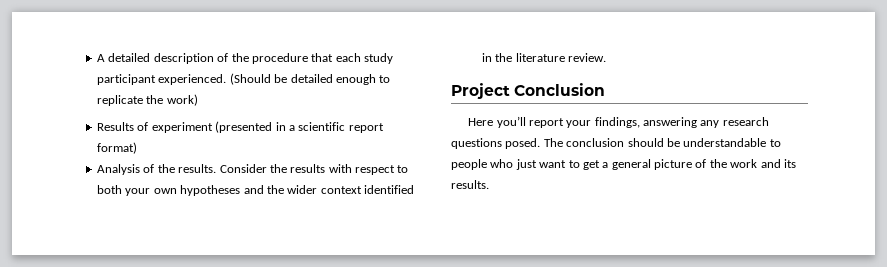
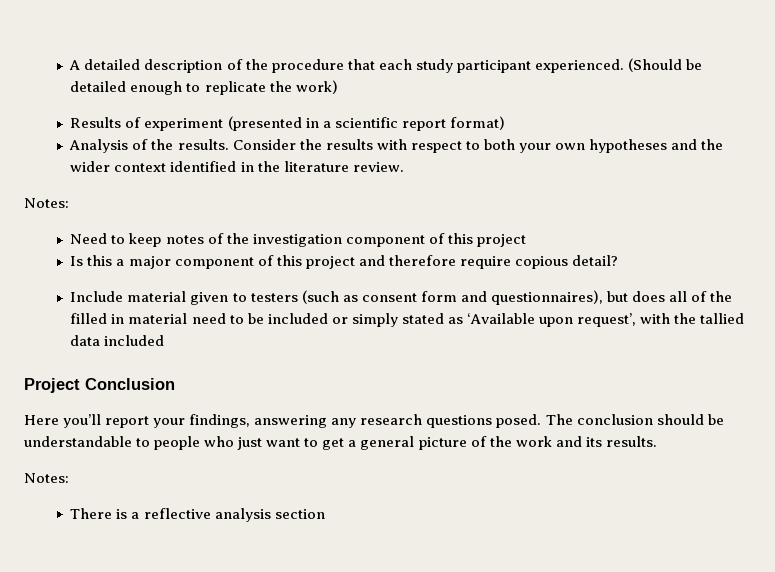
  Consider the results with respect to both your own hypotheses and the wider context identified in the literature review.
+ Notes:
+ Need to keep notes of the investigation component of this project
+ Is this a major component of this project and therefore require copious detail?
+ Include material given to testers (such as consent form and questionnaires), but does all of the filled in material need to be included or simply stated as ‘Available upon request’, with the tallied data included
  The conclusion should be understandable to people who just want to get a general picture of the work and its results.
+ Notes:
+ There is a reflective analysis section

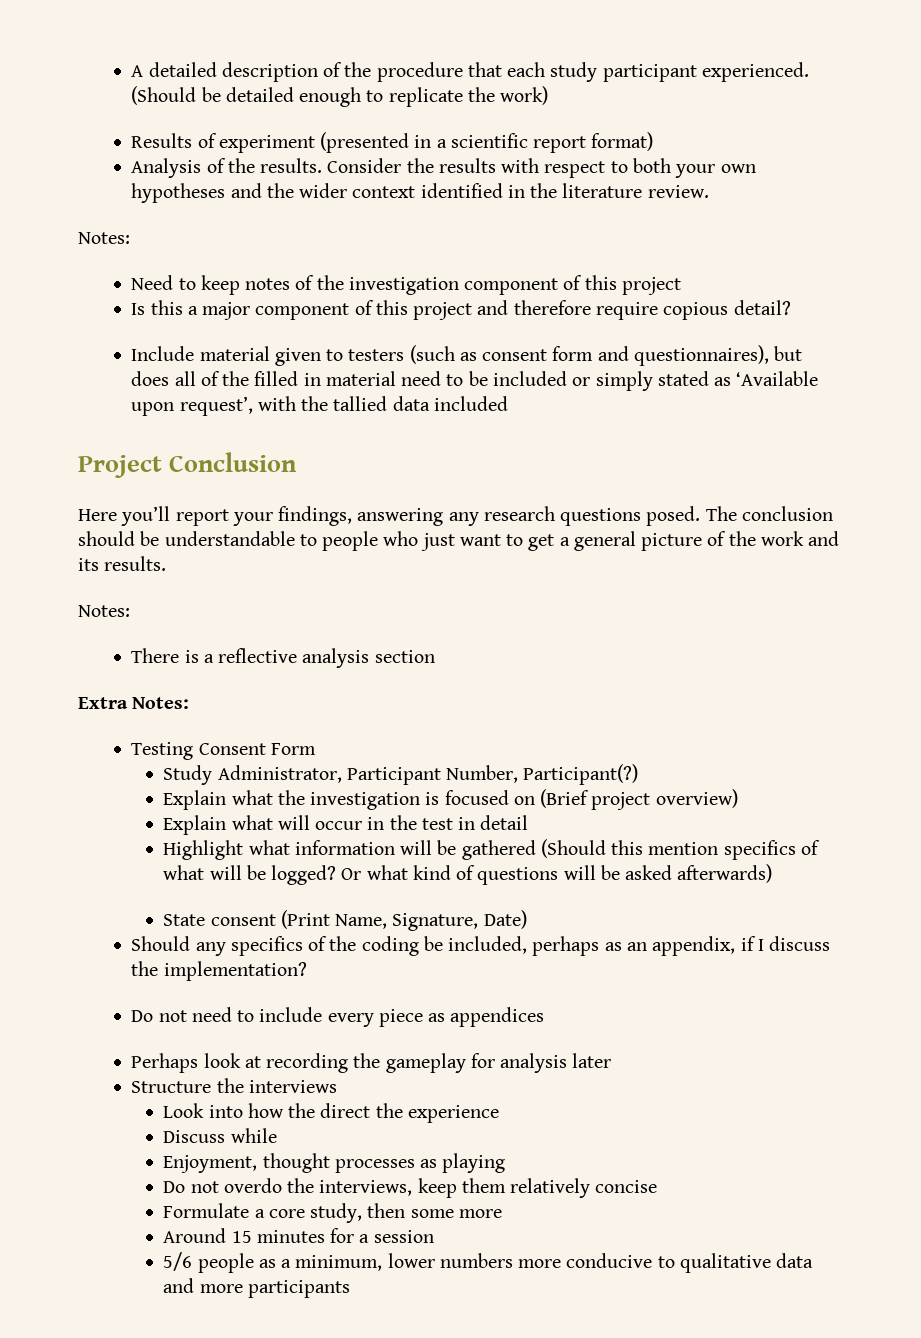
+ Extra Notes:
+ Testing Consent Form
+ Study Administrator, Participant Number, Participant(?)
+ Explain what the investigation is focused on (Brief project overview)
+ Explain what will occur in the test in detail
+ Highlight what information will be gathered (Should this mention specifics of what will be logged? Or what kind of questions will be asked afterwards)
+ State consent (Print Name, Signature, Date)
+ Should any specifics of the coding be included, perhaps as an appendix, if I discuss the implementation?
+ Do not need to include every piece as appendices
+ Perhaps look at recording the gameplay for analysis later
+ Structure the interviews
+ Look into how the direct the experience
+ Discuss while
+ Enjoyment, thought processes as playing
+ Do not overdo the interviews, keep them relatively concise
+ Formulate a core study, then some more
+ Around 15 minutes for a session
+ 5/6 people as a minimum, lower numbers more conducive to qualitative data and more participants

